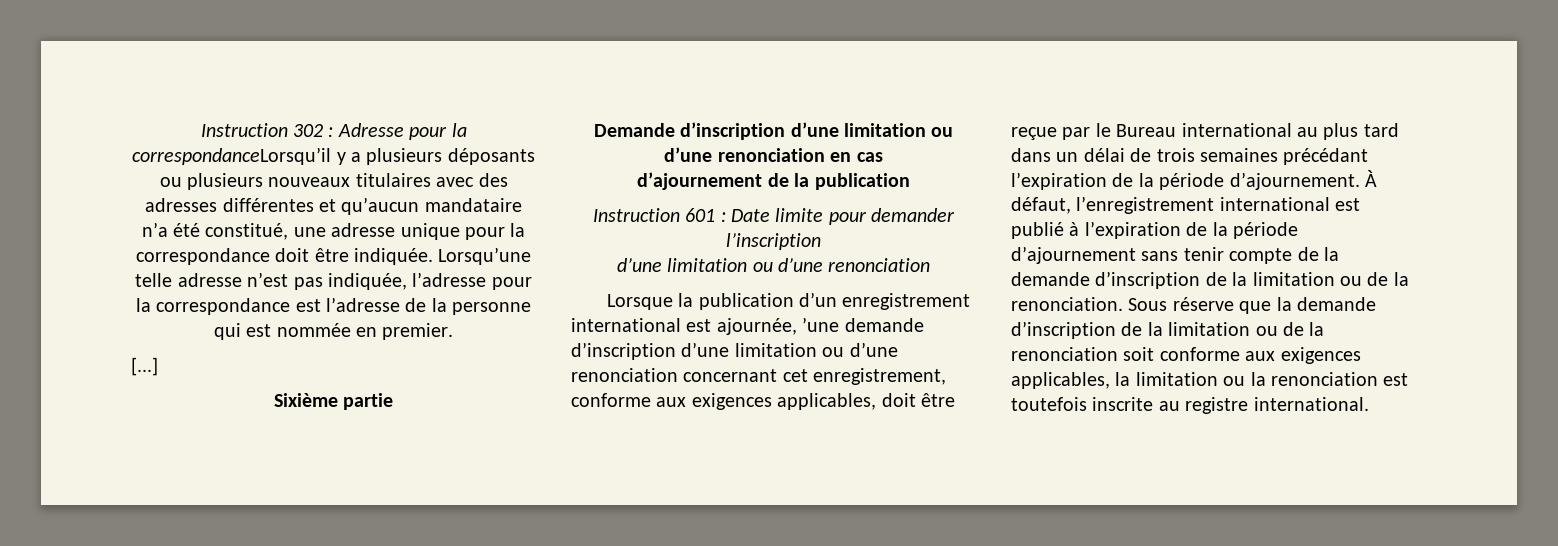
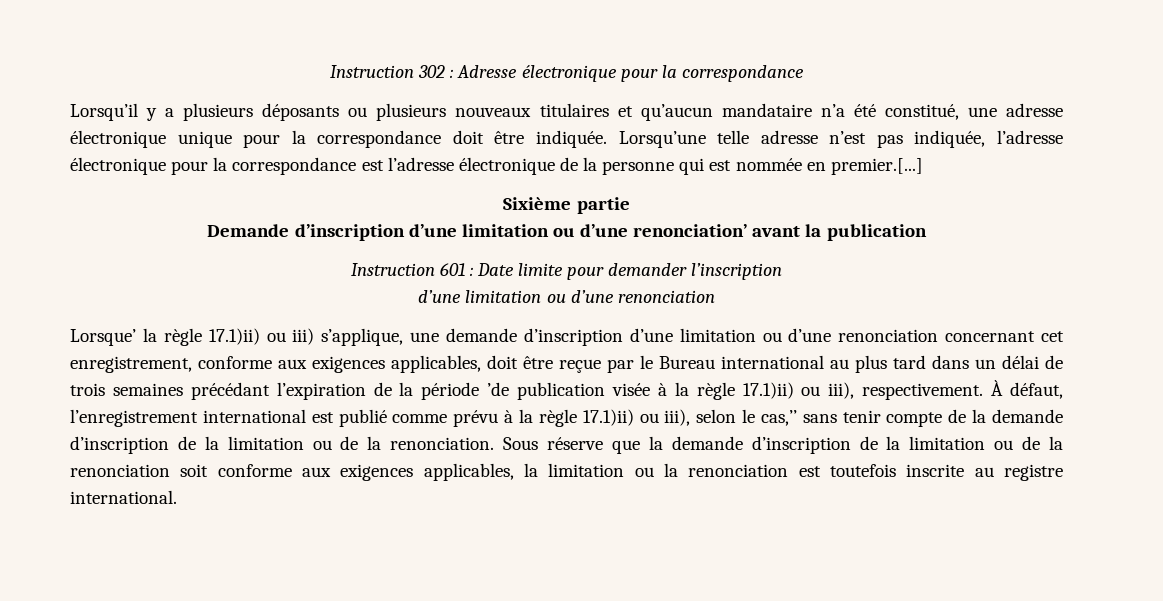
- Instruction 302 : Adresse pour la correspondanceLorsqu’il y a plusieurs déposants ou plusieurs nouveaux titulaires avec des adresses différentes et qu’aucun mandataire n’a été constitué, une adresse unique pour la correspondance doit être indiquée.
+ Instruction 302 : Adresse électronique pour la correspondance
+ Lorsqu’il y a plusieurs déposants ou plusieurs nouveaux titulaires et qu’aucun mandataire n’a été constitué, une adresse électronique unique pour la correspondance doit être indiquée.
- Lorsqu’une telle adresse n’est pas indiquée, l’adresse pour la correspondance est l’adresse de la personne qui est nommée en premier.
- [...]
+ Lorsqu’une telle adresse n’est pas indiquée, l’adresse électronique pour la correspondance est l’adresse électronique de la personne qui est nommée en premier.[...]
- Demande d’inscription d’une limitation ou d’une renonciation en cas
- d’ajournement de la publication
+ Demande d’inscription d’une limitation ou d’une renonciation’ avant la publication
- Lorsque la publication d’un enregistrement international est ajournée, ’une demande d’inscription d’une limitation ou d’une renonciation concernant cet enregistrement, conforme aux exigences applicables, doit être reçue par le Bureau international au plus tard dans un délai de trois semaines précédant l’expiration de la période d’ajournement.
+ Lorsque’ la règle 17.1)ii) ou iii) s’applique, une demande d’inscription d’une limitation ou d’une renonciation concernant cet enregistrement, conforme aux exigences applicables, doit être reçue par le Bureau international au plus tard dans un délai de trois semaines précédant l’expiration de la période ’de publication visée à la règle 17.1)ii) ou iii), respectivement.
- À défaut, l’enregistrement international est publié à l’expiration de la période d’ajournement sans tenir compte de la demande d’inscription de la limitation ou de la renonciation.
+ À défaut, l’enregistrement international est publié comme prévu à la règle 17.1)ii) ou iii), selon le cas,’’ sans tenir compte de la demande d’inscription de la limitation ou de la renonciation.

